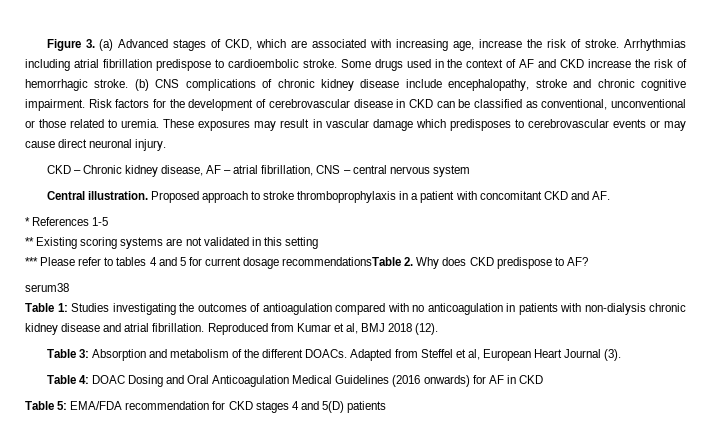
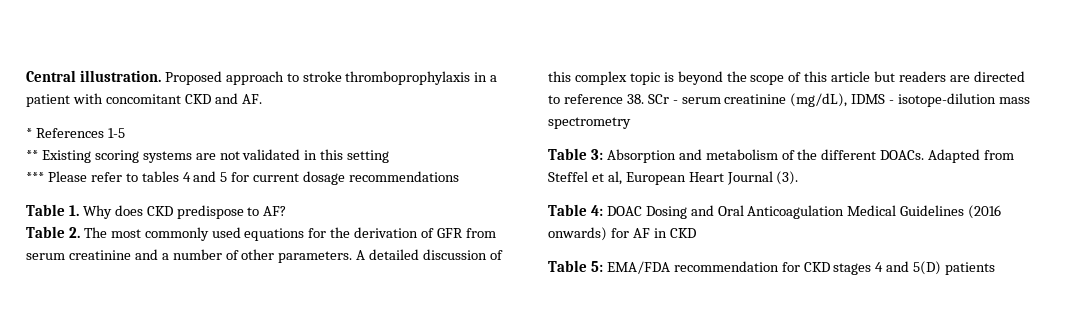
- Figure 3. (a) Advanced stages of CKD, which are associated with increasing age, increase the risk of stroke. Arrhythmias including atrial fibrillation predispose to cardioembolic stroke. Some drugs used in the context of AF and CKD increase the risk of hemorrhagic stroke. (b) CNS complications of chronic kidney disease include encephalopathy, stroke and chronic cognitive impairment. Risk factors for the development of cerebrovascular disease in CKD can be classified as conventional, unconventional or those related to uremia. These exposures may result in vascular damage which predisposes to cerebrovascular events or may cause direct neuronal injury.
- CKD – Chronic kidney disease, AF – atrial fibrillation, CNS – central nervous system
- *** Please refer to tables 4 and 5 for current dosage recommendationsTable 2. Why does CKD predispose to AF?
+ *** Please refer to tables 4 and 5 for current dosage recommendations
+ Table 1. Why does CKD predispose to AF?
- serum38
- Table 1: Studies investigating the outcomes of antioagulation compared with no anticoagulation in patients with non-dialysis chronic kidney disease and atrial fibrillation. Reproduced from Kumar et al, BMJ 2018 (12).
+ Table 2. The most commonly used equations for the derivation of GFR from serum creatinine and a number of other parameters. A detailed discussion of this complex topic is beyond the scope of this article but readers are directed to reference 38. SCr - serum creatinine (mg/dL), IDMS - isotope-dilution mass spectrometry

